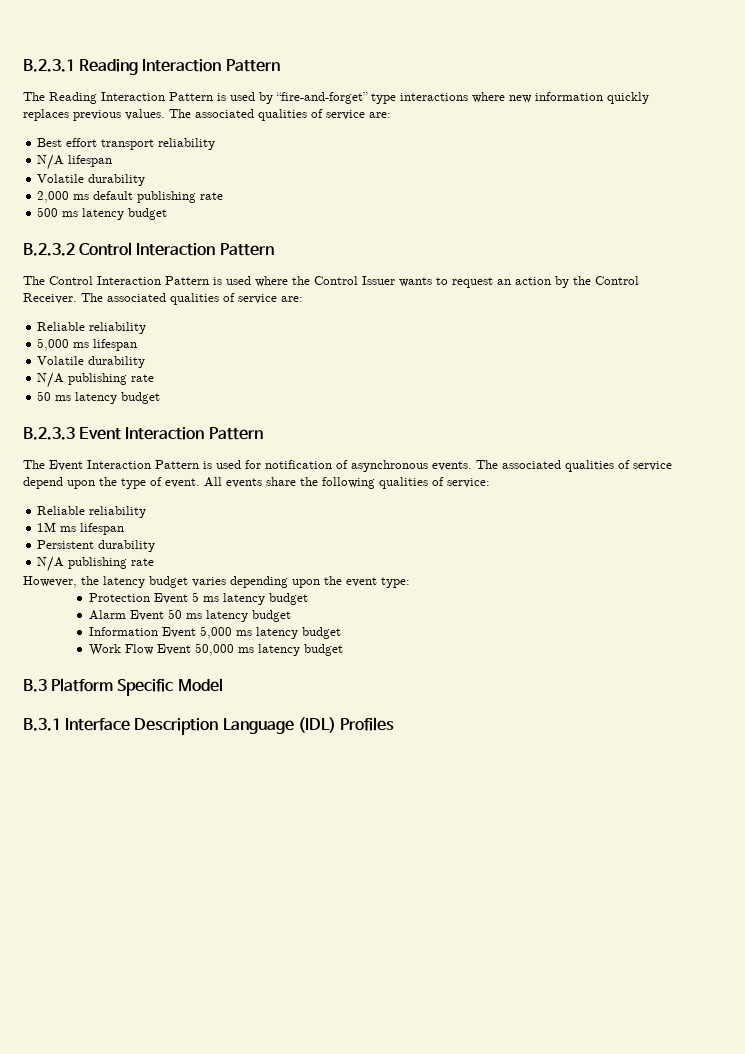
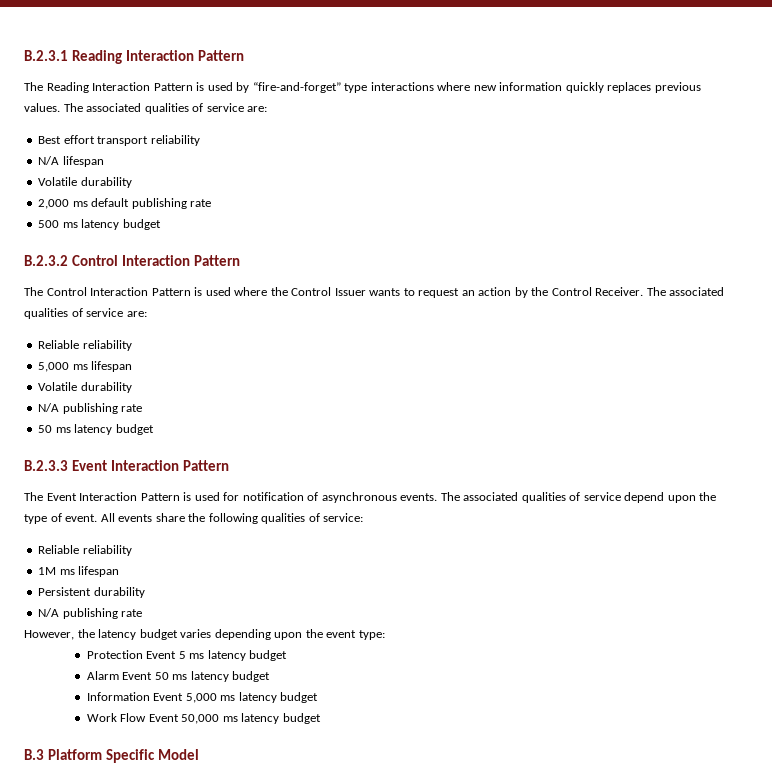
- B.3.1 Interface Description Language (IDL) Profiles

